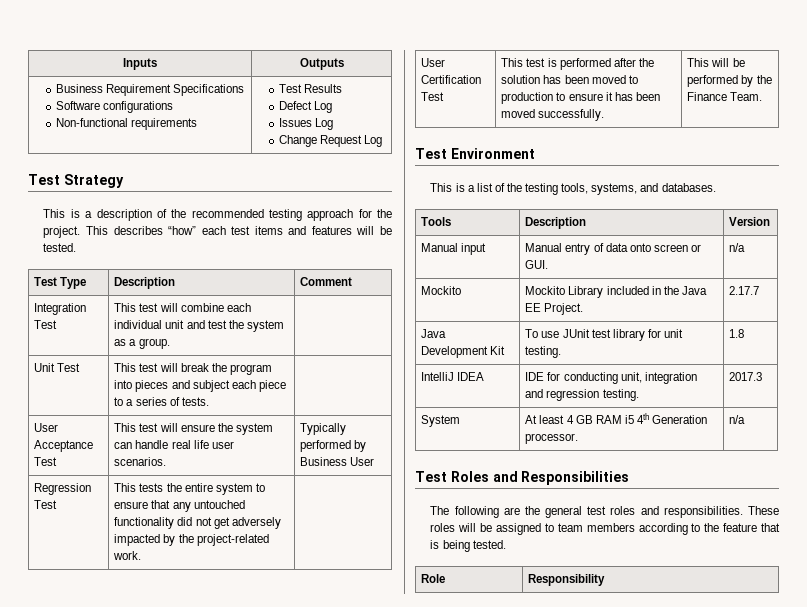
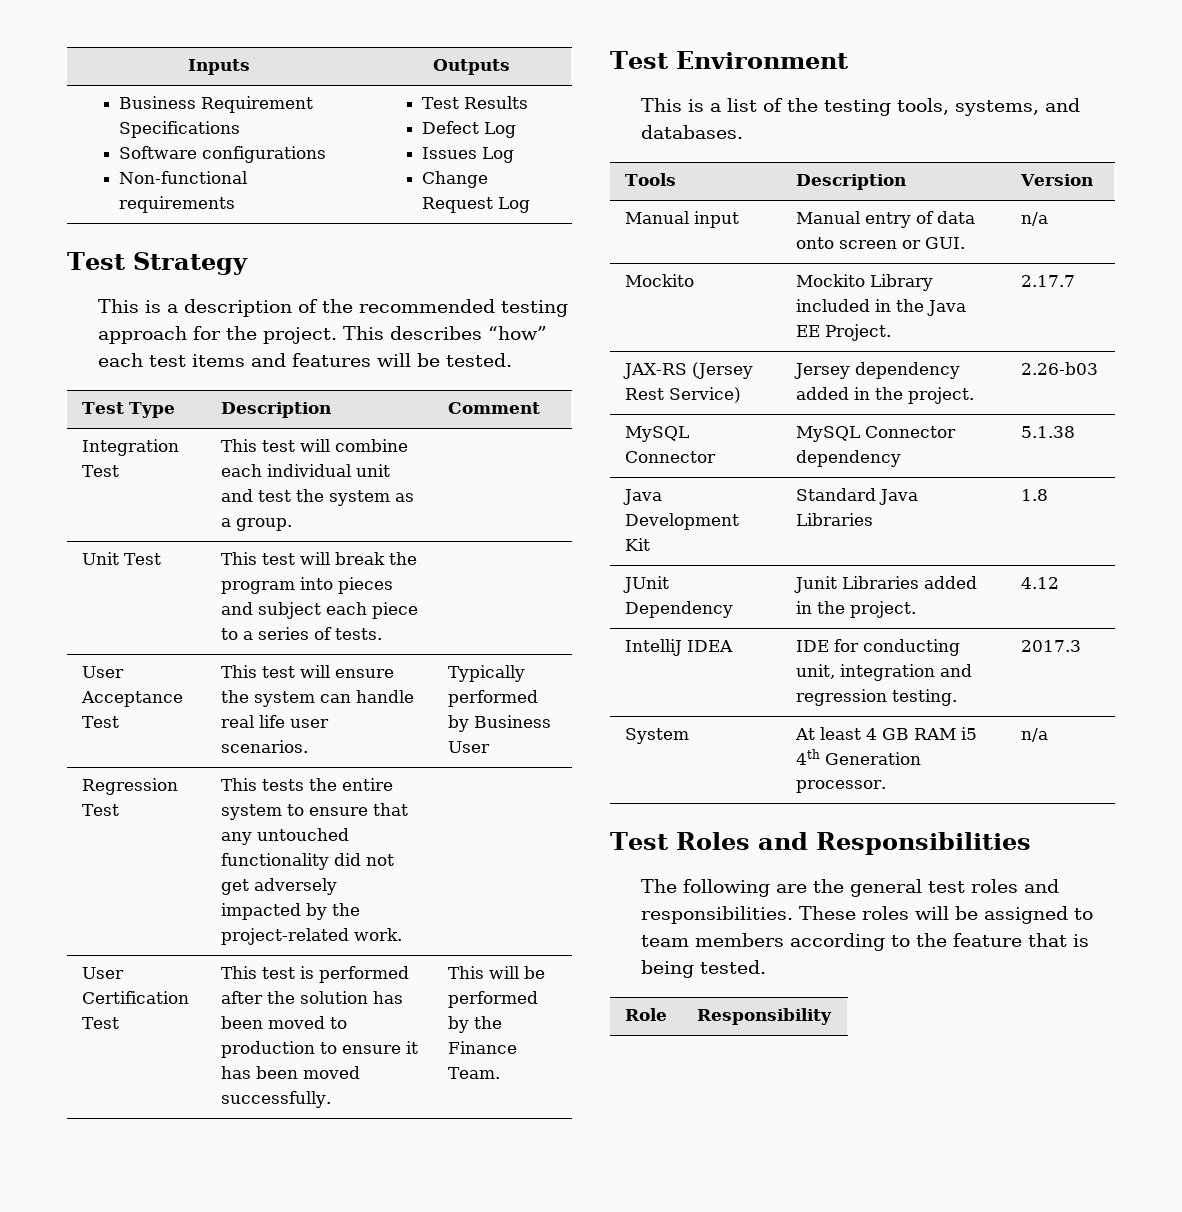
- Java Development Kit | To use JUnit test library for unit testing. | 1.8
+ JAX-RS (Jersey Rest Service) | Jersey dependency added in the project. | 2.26-b03
+ MySQL Connector | MySQL Connector dependency | 5.1.38
+ Java Development Kit | Standard Java Libraries | 1.8
+ JUnit Dependency | Junit Libraries added in the project. | 4.12

